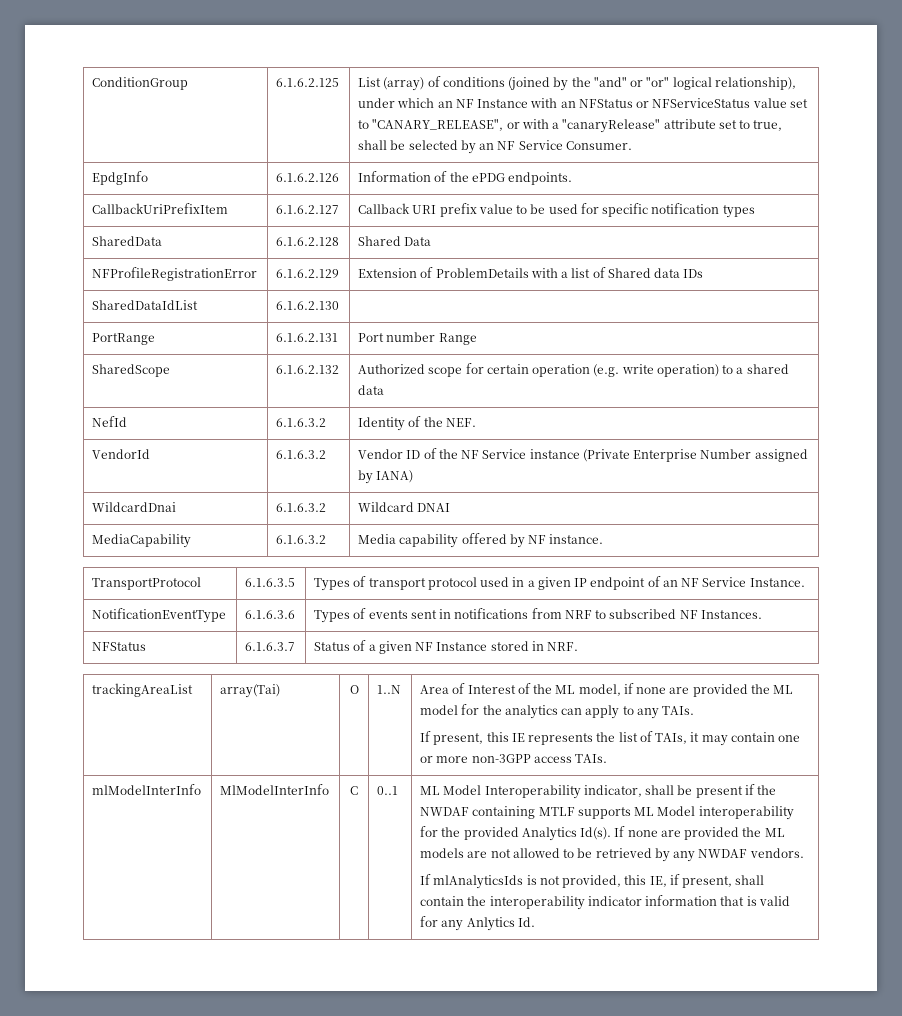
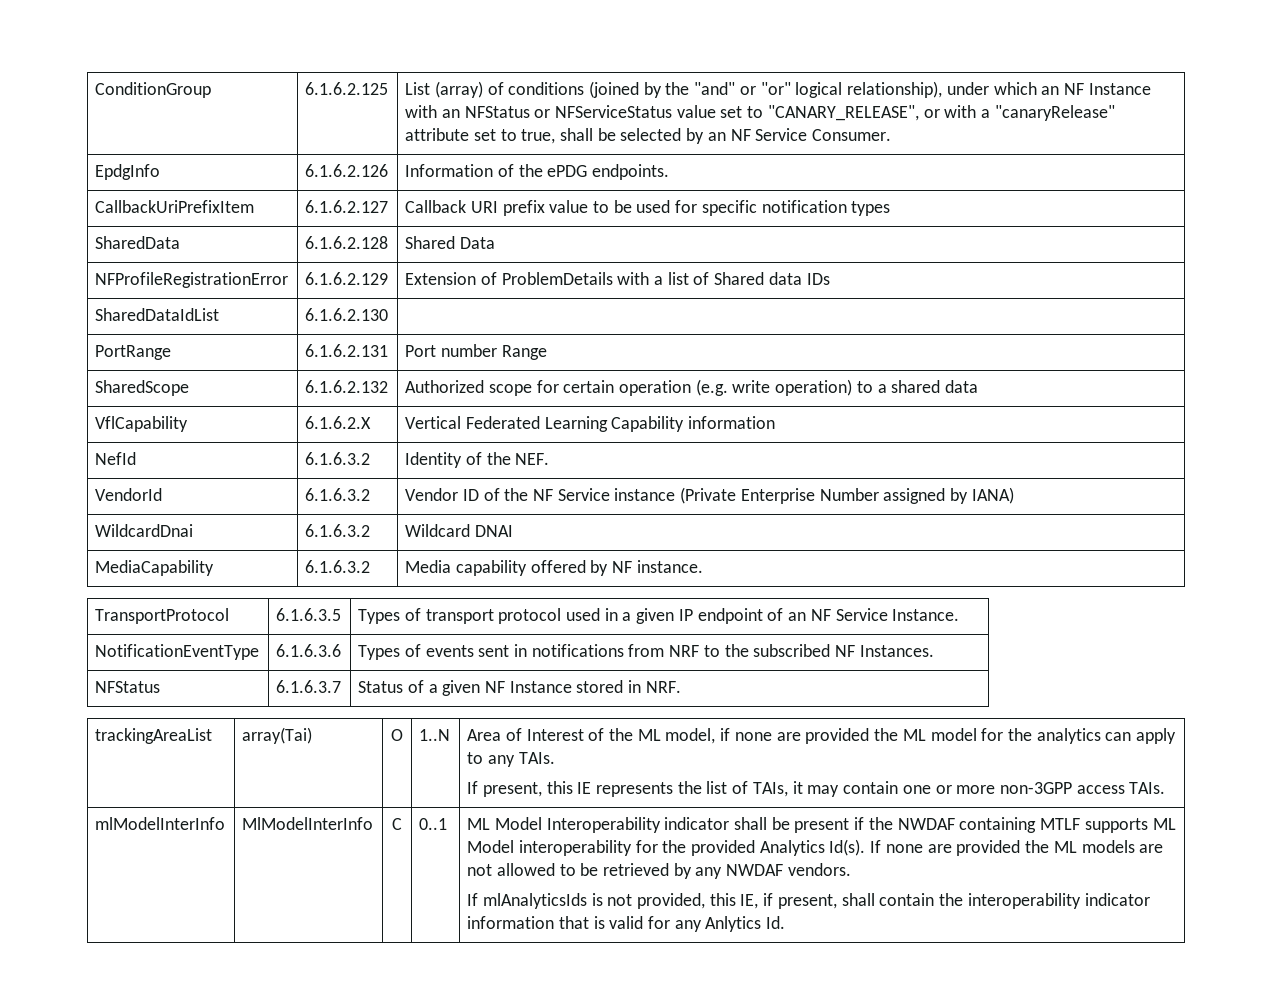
+ VflCapability | 6.1.6.2.X | Vertical Federated Learning Capability information
- NotificationEventType | 6.1.6.3.6 | Types of events sent in notifications from NRF to subscribed NF Instances.
+ NotificationEventType | 6.1.6.3.6 | Types of events sent in notifications from NRF to the subscribed NF Instances.
- ML Model Interoperability indicator, shall be present if the NWDAF containing MTLF supports ML Model interoperability for the provided Analytics Id(s).
+ ML Model Interoperability indicator shall be present if the NWDAF containing MTLF supports ML Model interoperability for the provided Analytics Id(s).

